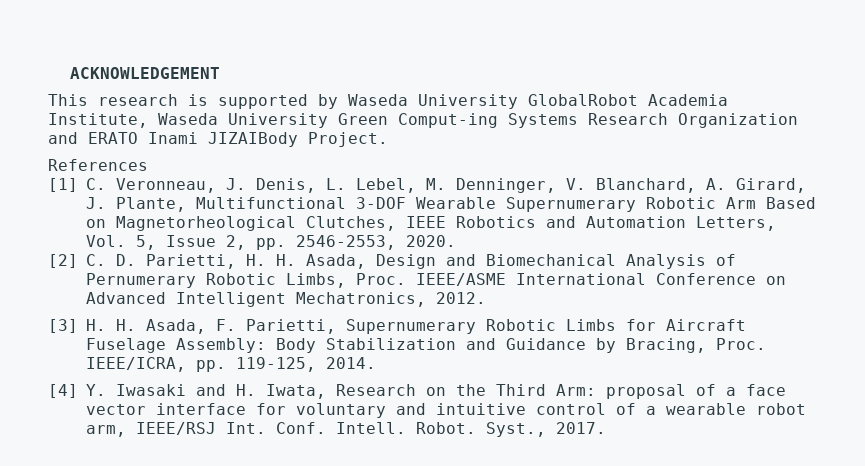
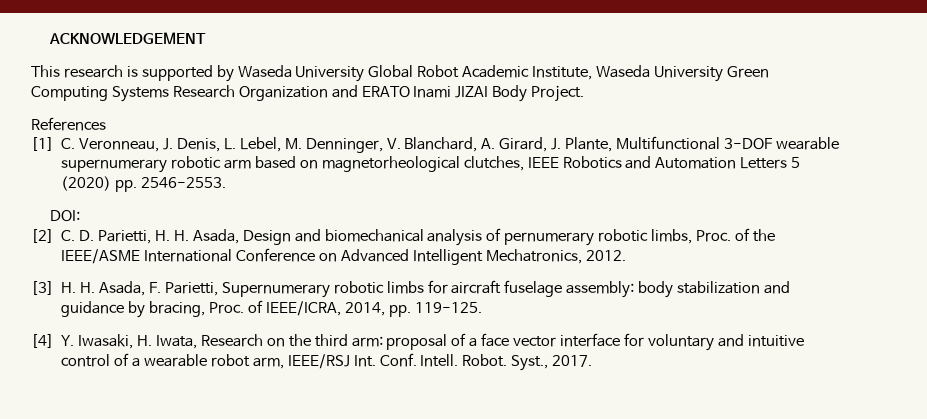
- This research is supported by Waseda University GlobalRobot Academia Institute, Waseda University Green Comput-ing Systems Research Organization and ERATO Inami JIZAIBody Project.
+ This research is supported by Waseda University Global Robot Academic Institute, Waseda University Green Computing Systems Research Organization and ERATO Inami JIZAI Body Project.
- [1] C. Veronneau, J. Denis, L. Lebel, M. Denninger, V. Blanchard, A. Girard, J. Plante, Multifunctional 3-DOF Wearable Supernumerary Robotic Arm Based on Magnetorheological Clutches, IEEE Robotics and Automation Letters, Vol. 5, Issue 2, pp. 2546-2553, 2020.
+ [1] C. Veronneau, J. Denis, L. Lebel, M. Denninger, V. Blanchard, A. Girard, J. Plante, Multifunctional 3-DOF wearable supernumerary robotic arm based on magnetorheological clutches, IEEE Robotics and Automation Letters 5 (2020) pp. 2546-2553.
+ DOI:
- [2] C. D. Parietti, H. H. Asada, Design and Biomechanical Analysis of Pernumerary Robotic Limbs, Proc. IEEE/ASME International Conference on Advanced Intelligent Mechatronics, 2012.
+ [2] C. D. Parietti, H. H. Asada, Design and biomechanical analysis of pernumerary robotic limbs, Proc. of the IEEE/ASME International Conference on Advanced Intelligent Mechatronics, 2012.
- [3] H. H. Asada, F. Parietti, Supernumerary Robotic Limbs for Aircraft Fuselage Assembly: Body Stabilization and Guidance by Bracing, Proc. IEEE/ICRA, pp. 119-125, 2014.
+ [3] H. H. Asada, F. Parietti, Supernumerary robotic limbs for aircraft fuselage assembly: body stabilization and guidance by bracing, Proc. of IEEE/ICRA, 2014, pp. 119-125.
- [4] Y. Iwasaki and H. Iwata, Research on the Third Arm: proposal of a face vector interface for voluntary and intuitive control of a wearable robot arm, IEEE/RSJ Int. Conf.
+ [4] Y. Iwasaki, H. Iwata, Research on the third arm: proposal of a face vector interface for voluntary and intuitive control of a wearable robot arm, IEEE/RSJ Int. Conf.

